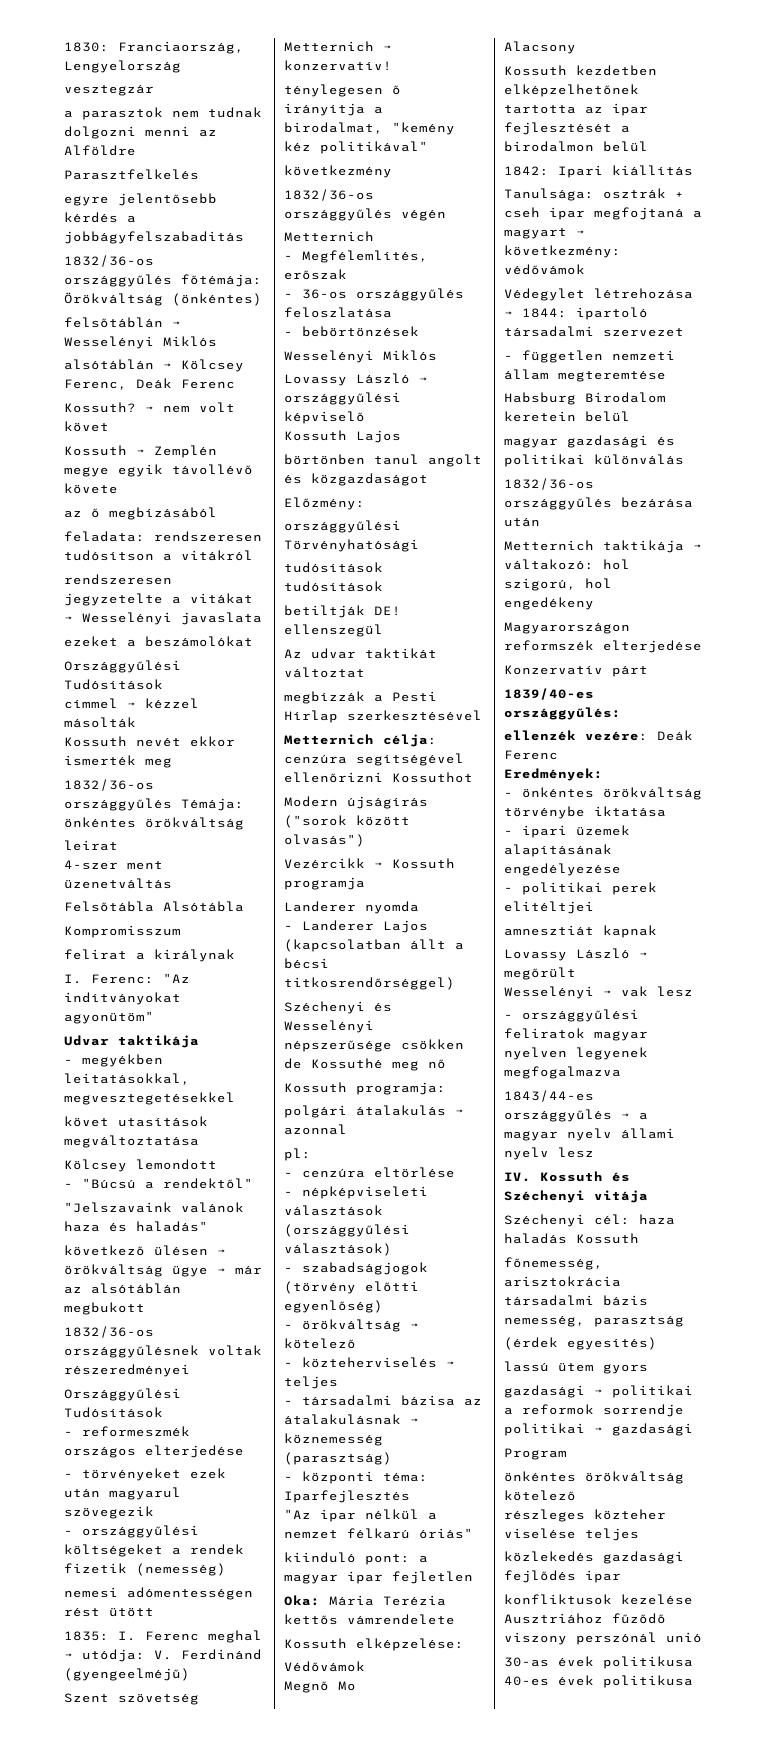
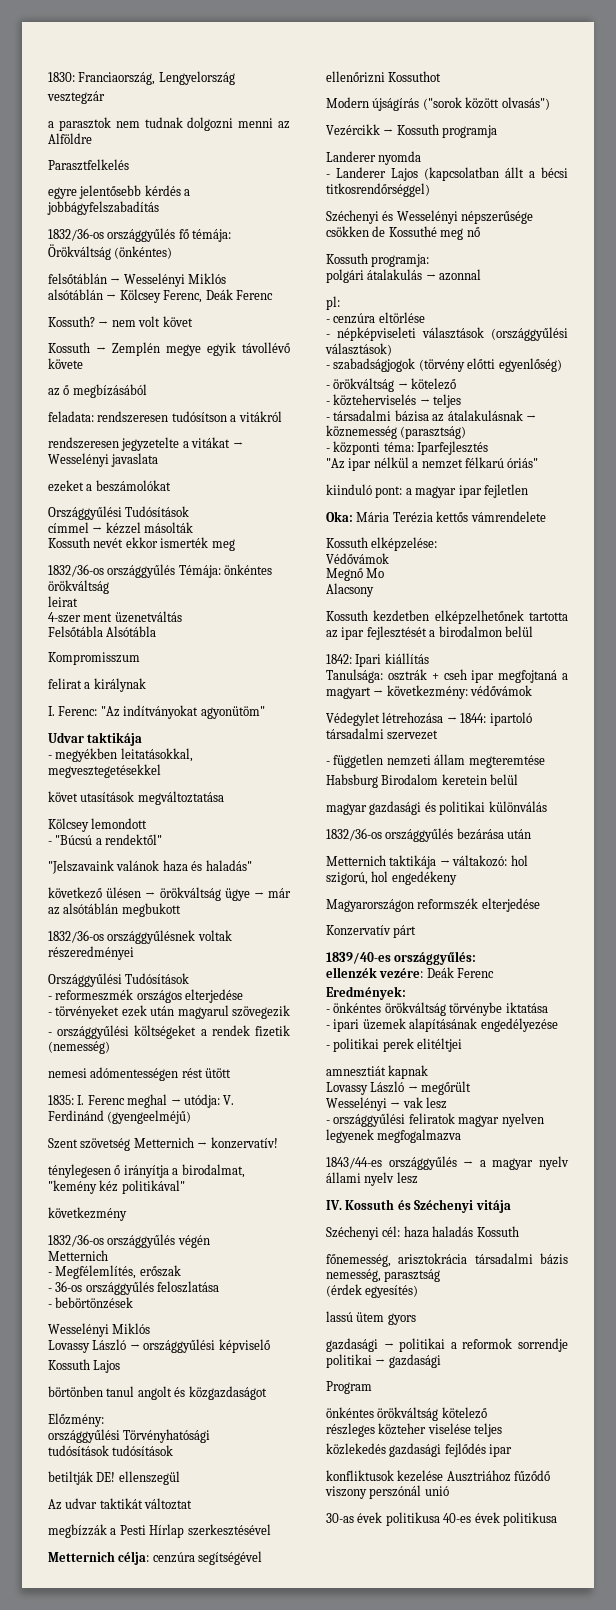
- egyre jelentősebb kérdés a jobbágyfelszabaditás
- 1832/36-os országgyűlés főtémája: Örökváltság (önkéntes)
+ egyre jelentősebb kérdés a jobbágyfelszabadítás
+ 1832/36-os országgyűlés fő témája: Örökváltság (önkéntes)

